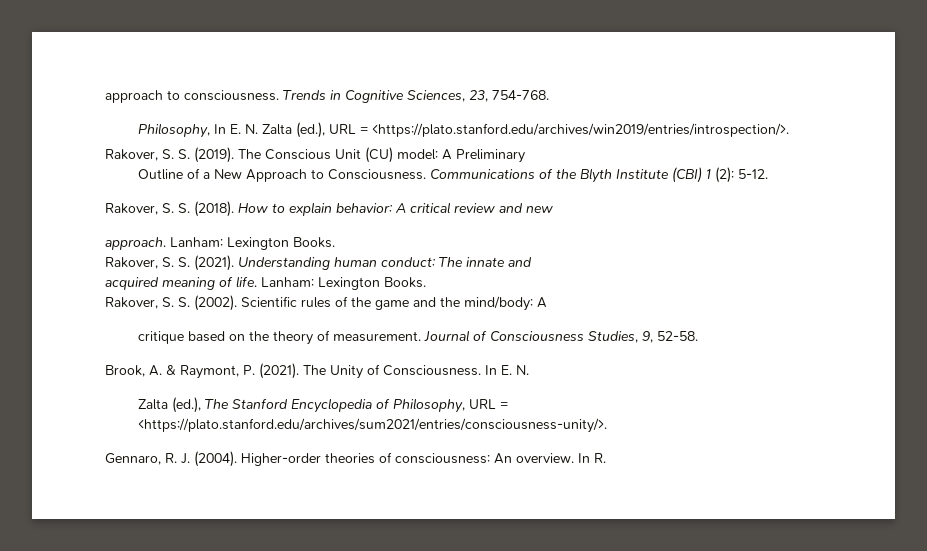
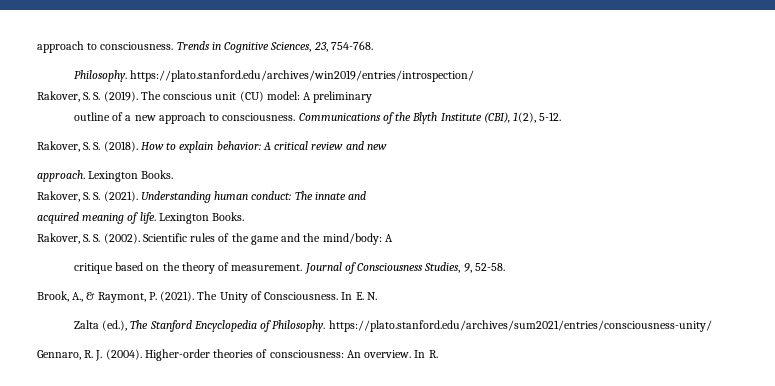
- Philosophy, In E. N. Zalta (ed.), URL = <https://plato.stanford.edu/archives/win2019/entries/introspection/>.
+ Philosophy. https://plato.stanford.edu/archives/win2019/entries/introspection/
- The Conscious Unit (CU) model: A Preliminary
- Outline of a New Approach to Consciousness.
+ The conscious unit (CU) model: A preliminary
+ outline of a new approach to consciousness.
- Communications of the Blyth Institute (CBI) 1 (2): 5-12.
+ Communications of the Blyth Institute (CBI), 1(2), 5-12.
- approach. Lanham: Lexington Books.
+ approach. Lexington Books.
- acquired meaning of life. Lanham: Lexington Books.
+ acquired meaning of life. Lexington Books.
- Brook, A. & Raymont, P. (2021).
+ Brook, A., & Raymont, P. (2021).
- Zalta (ed.), The Stanford Encyclopedia of Philosophy, URL = <https://plato.stanford.edu/archives/sum2021/entries/consciousness-unity/>.
+ Zalta (ed.), The Stanford Encyclopedia of Philosophy. https://plato.stanford.edu/archives/sum2021/entries/consciousness-unity/

